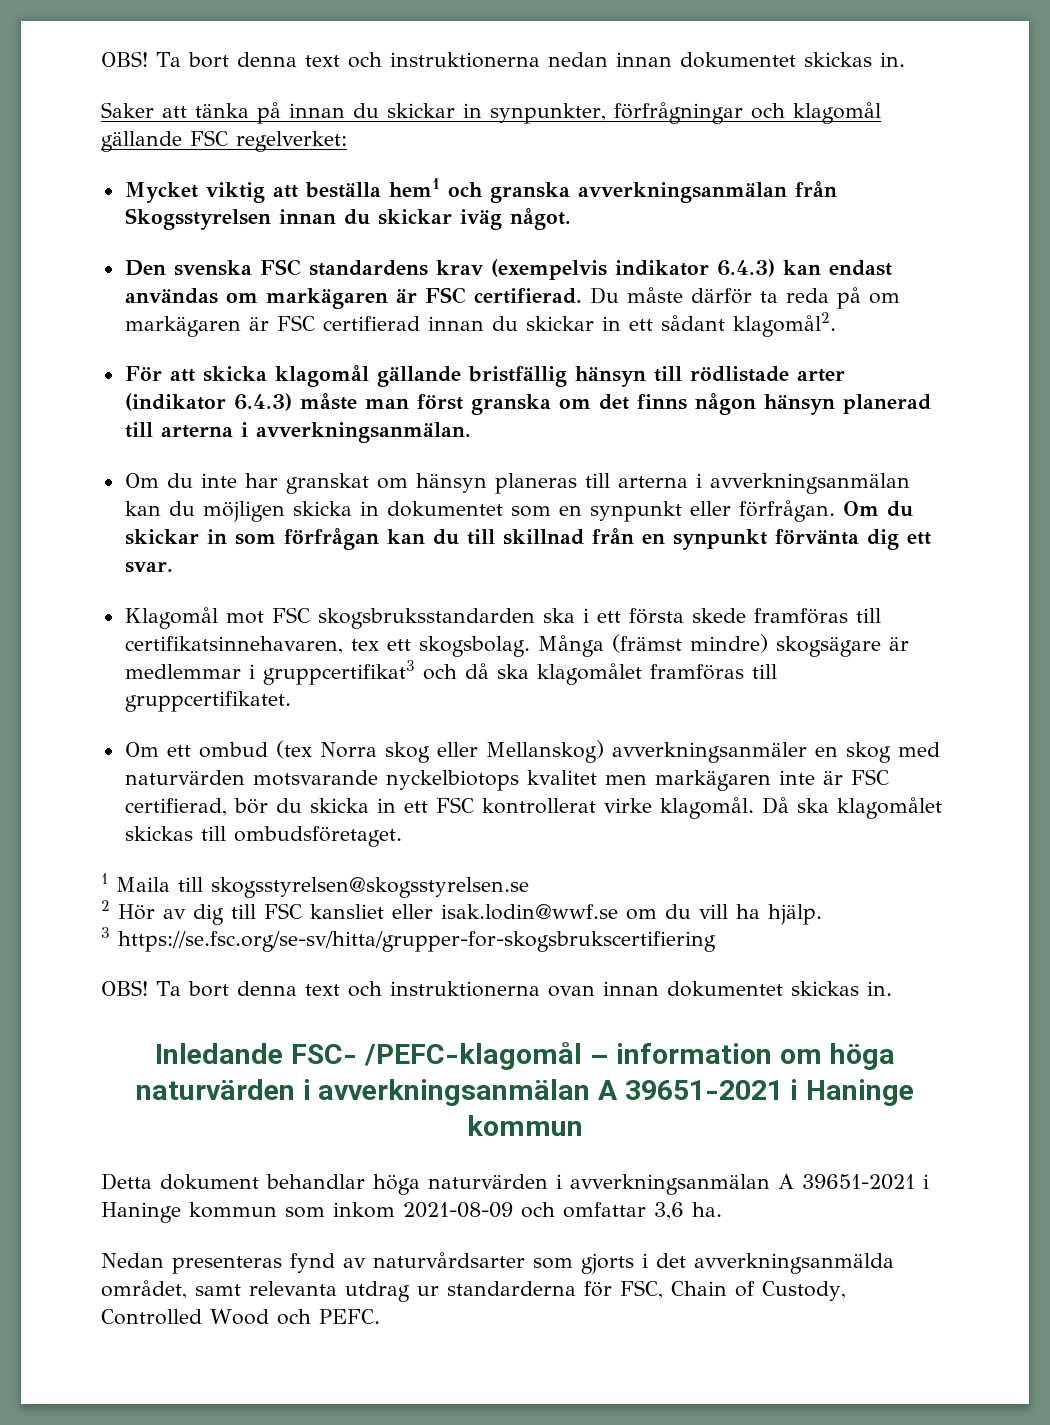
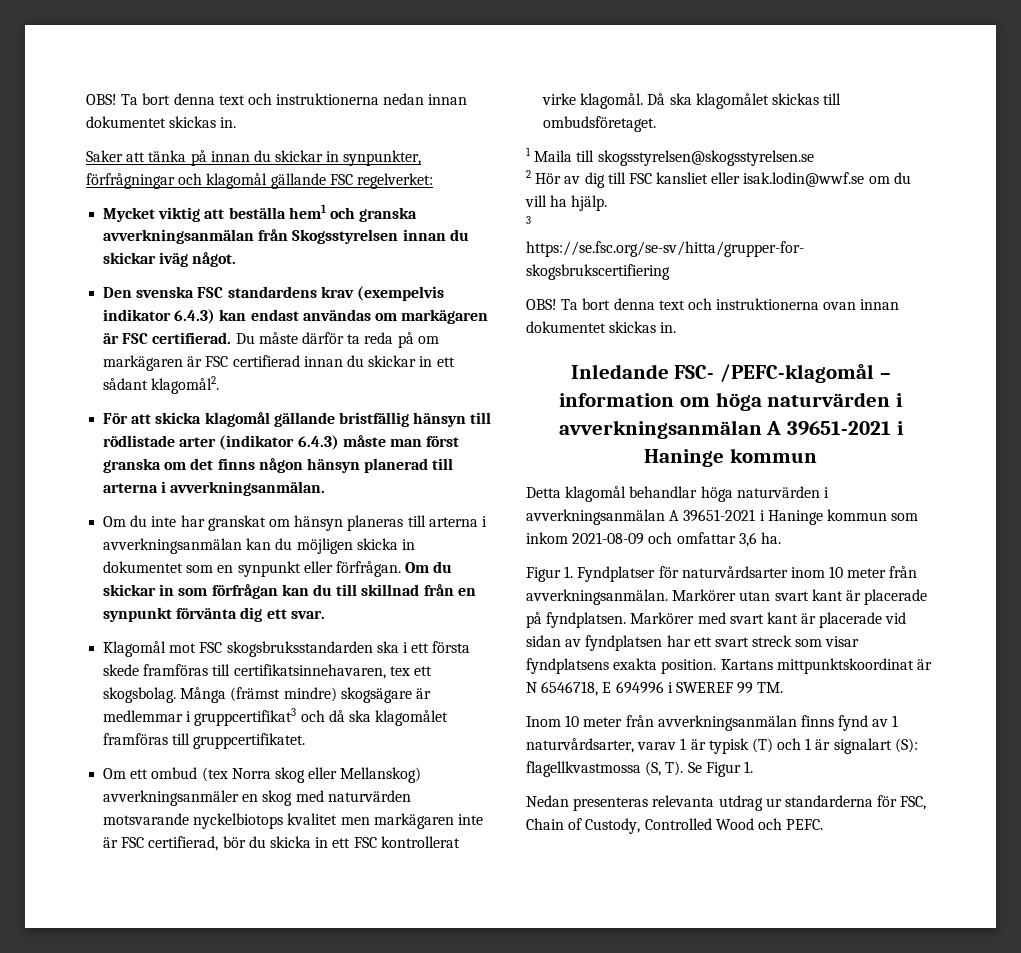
- Detta dokument behandlar höga naturvärden i avverkningsanmälan A 39651-2021 i Haninge kommun som inkom 2021-08-09 och omfattar 3,6 ha.
+ Detta klagomål behandlar höga naturvärden i avverkningsanmälan A 39651-2021 i Haninge kommun som inkom 2021-08-09 och omfattar 3,6 ha.
- Nedan presenteras fynd av naturvårdsarter som gjorts i det avverkningsanmälda området, samt relevanta utdrag ur standarderna för FSC, Chain of Custody, Controlled Wood och PEFC.
+ Figur 1. Fyndplatser för naturvårdsarter inom 10 meter från avverkningsanmälan. Markörer utan svart kant är placerade på fyndplatsen. Markörer med svart kant är placerade vid sidan av fyndplatsen har ett svart streck som visar fyndplatsens exakta position. Kartans mittpunktskoordinat är N 6546718, E 694996 i SWEREF 99 TM.
+ Inom 10 meter från avverkningsanmälan finns fynd av 1 naturvårdsarter, varav 1 är typisk (T) och 1 är signalart (S): flagellkvastmossa (S, T). Se Figur 1.
+ Nedan presenteras relevanta utdrag ur standarderna för FSC, Chain of Custody, Controlled Wood och PEFC.

